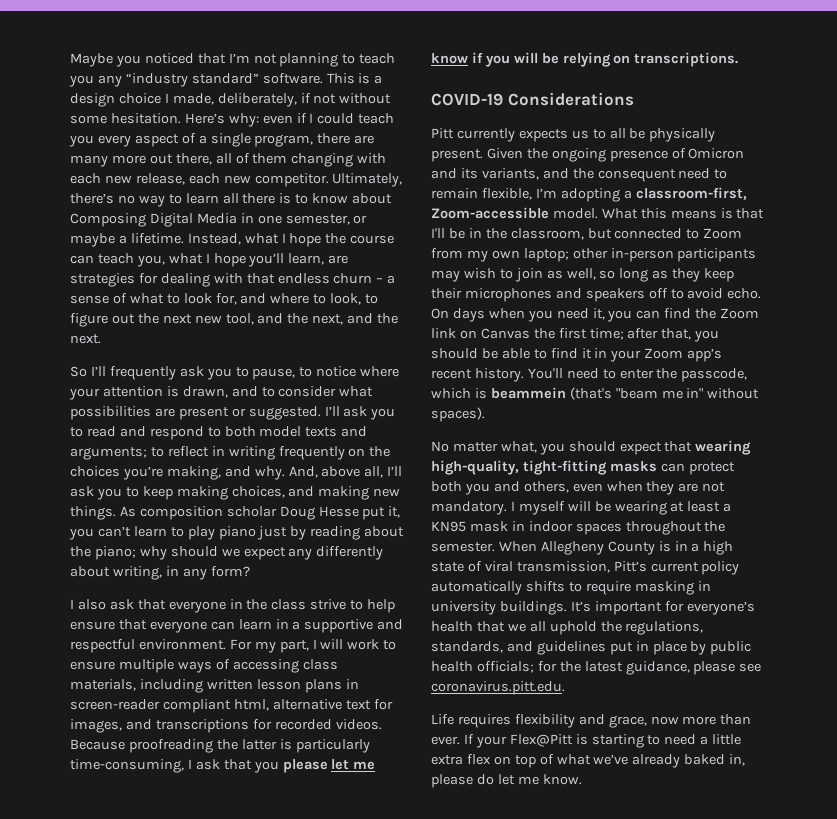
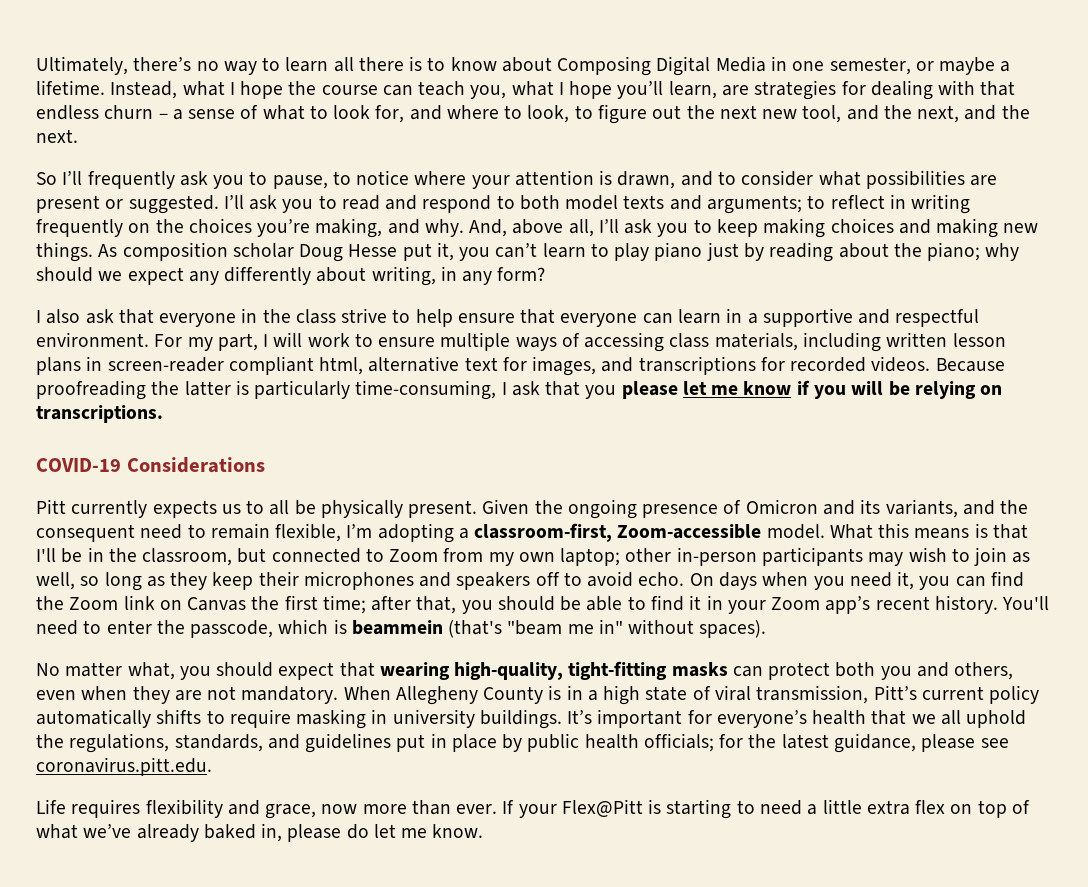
- Maybe you noticed that I’m not planning to teach you any “industry standard” software. This is a design choice I made, deliberately, if not without some hesitation. Here’s why: even if I could teach you every aspect of a single program, there are many more out there, all of them changing with each new release, each new competitor.
- And, above all, I’ll ask you to keep making choices, and making new things.
+ And, above all, I’ll ask you to keep making choices and making new things.
- I myself will be wearing at least a KN95 mask in indoor spaces throughout the semester.

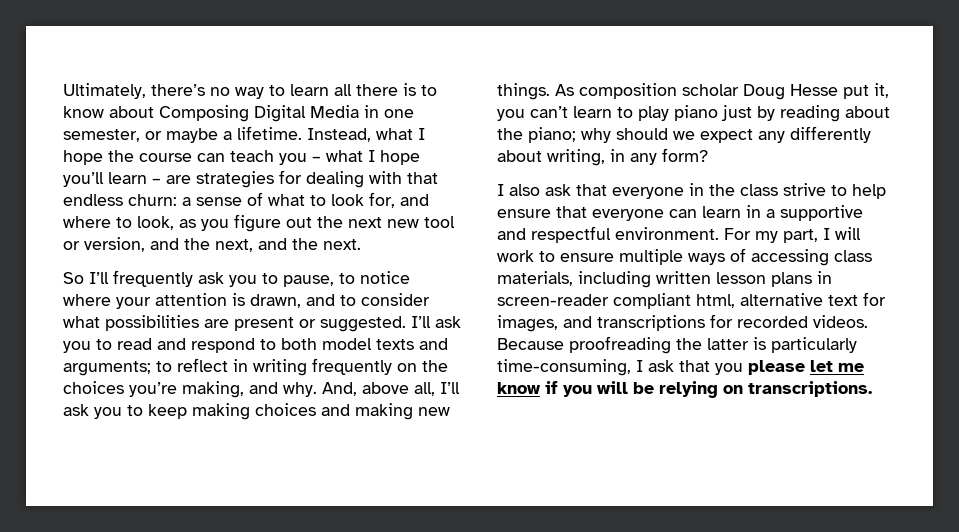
- Instead, what I hope the course can teach you, what I hope you’ll learn, are strategies for dealing with that endless churn – a sense of what to look for, and where to look, to figure out the next new tool, and the next, and the next.
+ Instead, what I hope the course can teach you – what I hope you’ll learn – are strategies for dealing with that endless churn: a sense of what to look for, and where to look, as you figure out the next new tool or version, and the next, and the next.
- COVID-19 Considerations
- Pitt currently expects us to all be physically present. Given the ongoing presence of Omicron and its variants, and the consequent need to remain flexible, I’m adopting a classroom-first, Zoom-accessible model. What this means is that I'll be in the classroom, but connected to Zoom from my own laptop; other in-person participants may wish to join as well, so long as they keep their microphones and speakers off to avoid echo. On days when you need it, you can find the Zoom link on Canvas the first time; after that, you should be able to find it in your Zoom app’s recent history. You'll need to enter the passcode, which is beammein (that's "beam me in" without spaces).
- No matter what, you should expect that wearing high-quality, tight-fitting masks can protect both you and others, even when they are not mandatory. When Allegheny County is in a high state of viral transmission, Pitt’s current policy automatically shifts to require masking in university buildings. It’s important for everyone’s health that we all uphold the regulations, standards, and guidelines put in place by public health officials; for the latest guidance, please see coronavirus.pitt.edu.
- Life requires flexibility and grace, now more than ever. If your Flex@Pitt is starting to need a little extra flex on top of what we’ve already baked in, please do let me know.

